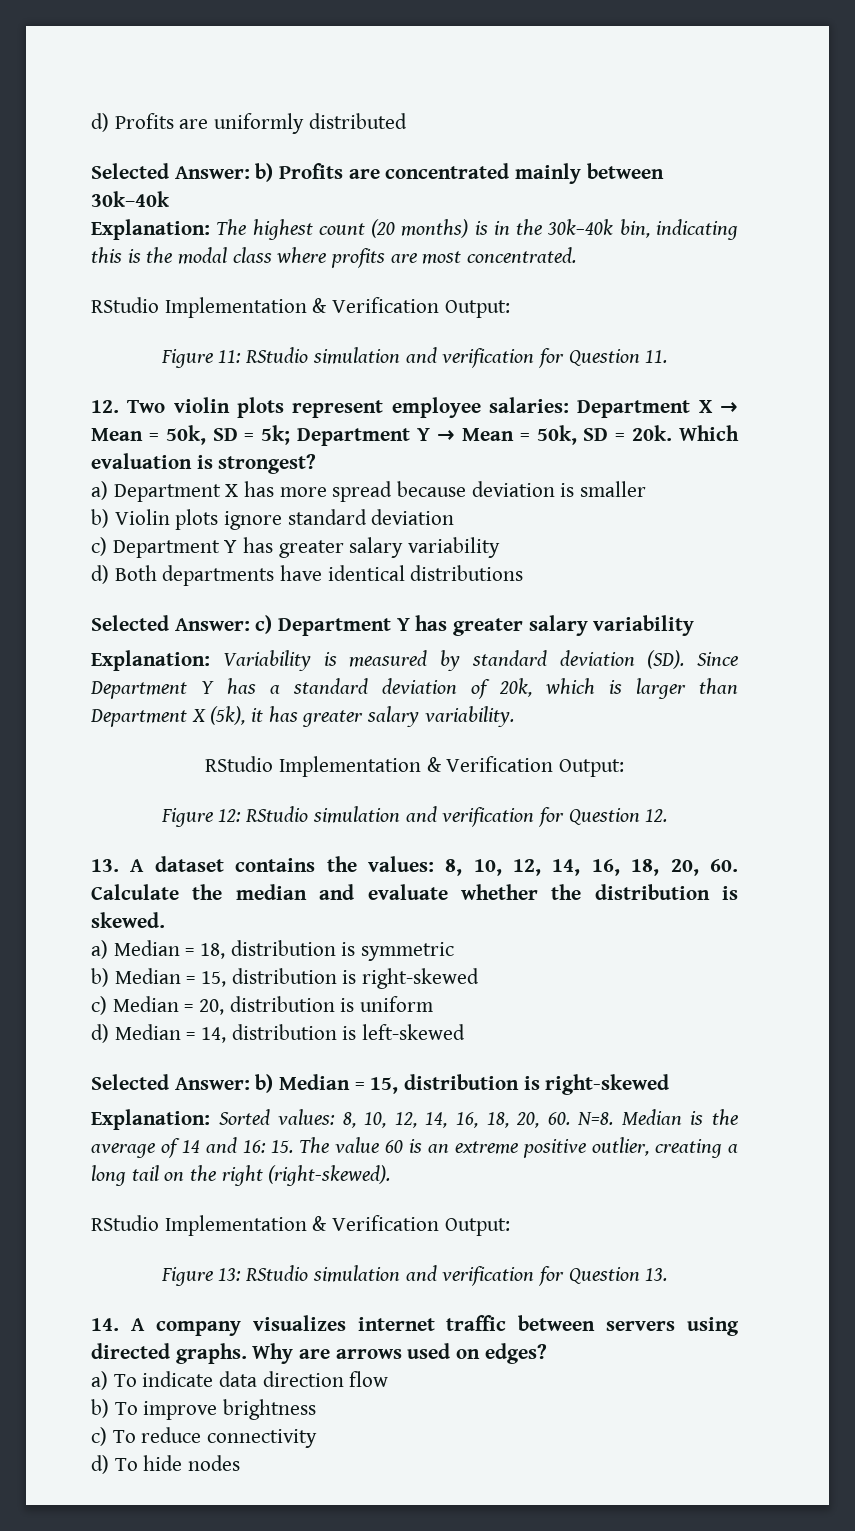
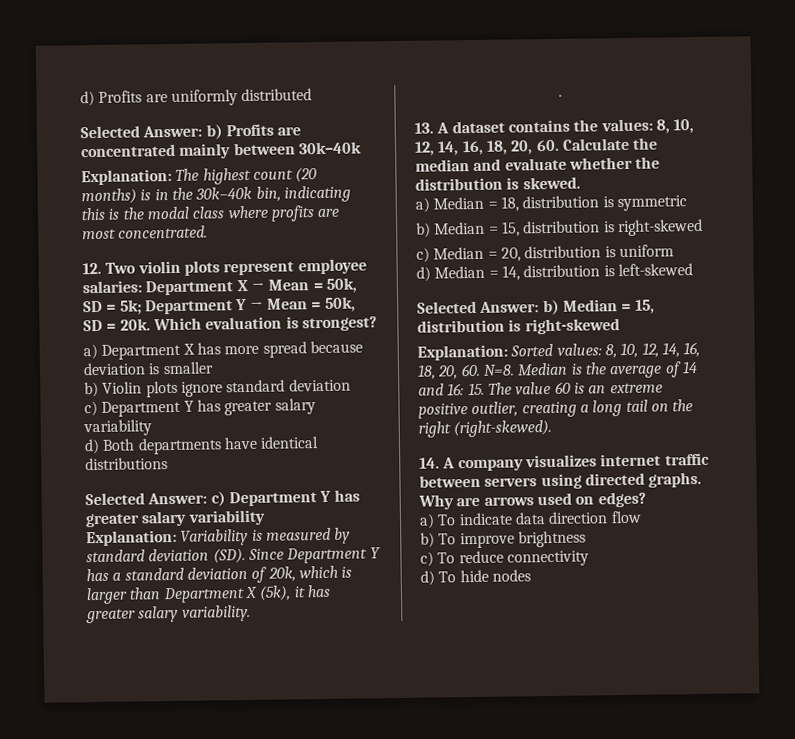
  Explanation: The highest count (20 months) is in the 30k–40k bin, indicating this is the modal class where profits are most concentrated.
- RStudio Implementation & Verification Output:
- Figure 11: RStudio simulation and verification for Question 11.
  Explanation: Variability is measured by standard deviation (SD). Since Department Y has a standard deviation of 20k, which is larger than Department X (5k), it has greater salary variability.
- RStudio Implementation & Verification Output:
- Figure 12: RStudio simulation and verification for Question 12.
+ .
  Explanation: Sorted values: 8, 10, 12, 14, 16, 18, 20, 60. N=8. Median is the average of 14 and 16: 15. The value 60 is an extreme positive outlier, creating a long tail on the right (right-skewed).
- RStudio Implementation & Verification Output:
- Figure 13: RStudio simulation and verification for Question 13.

